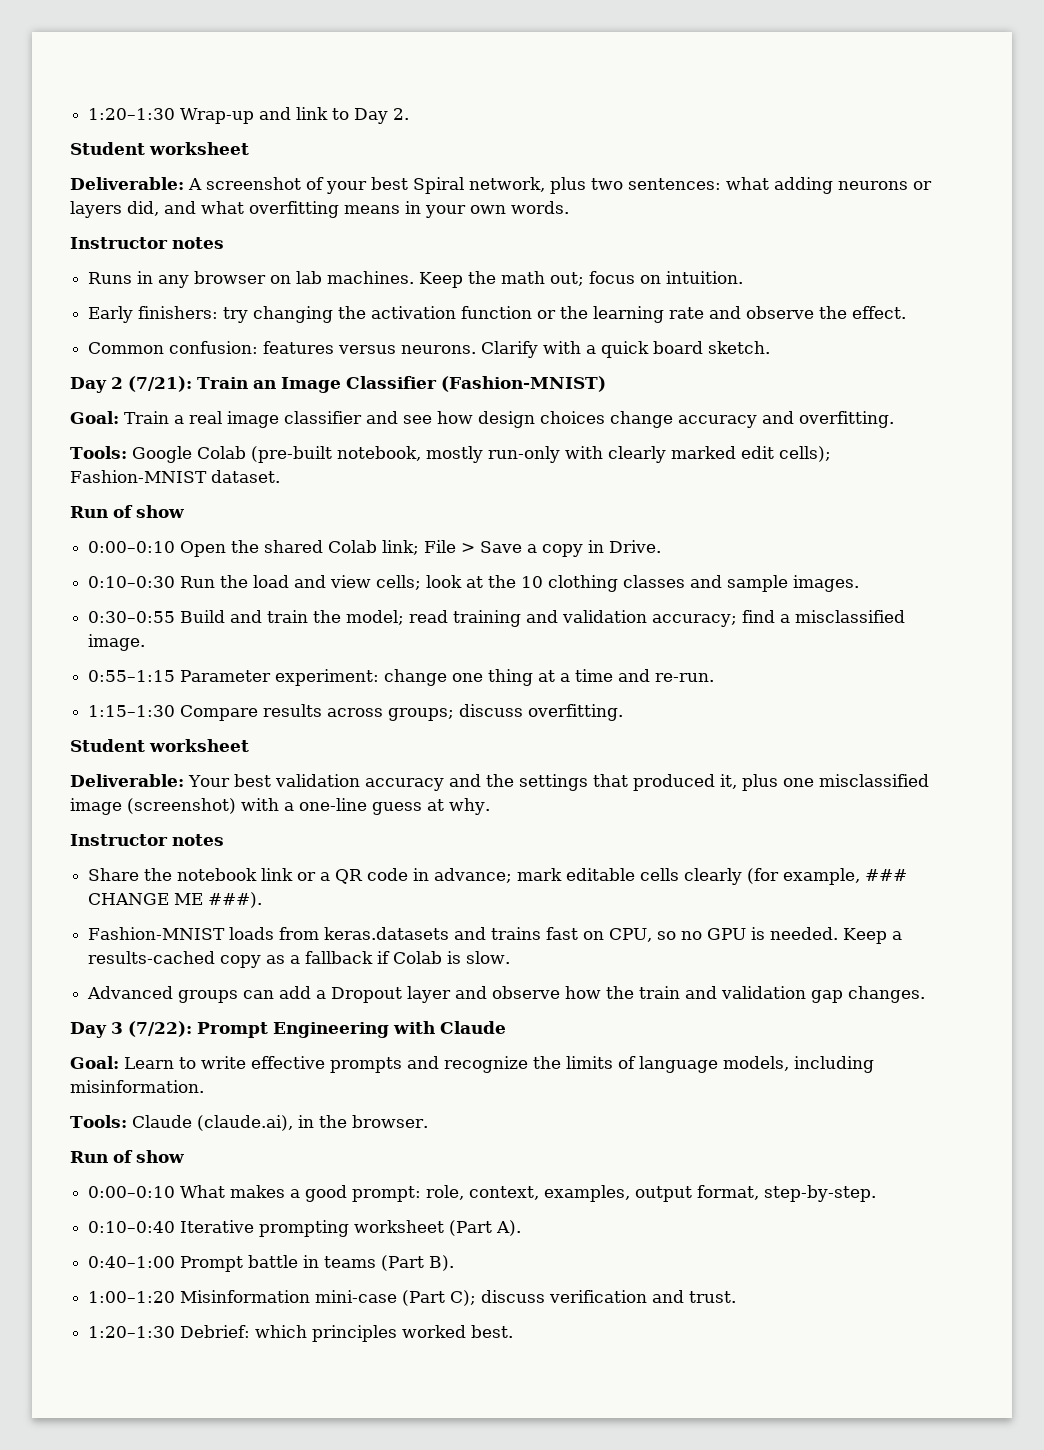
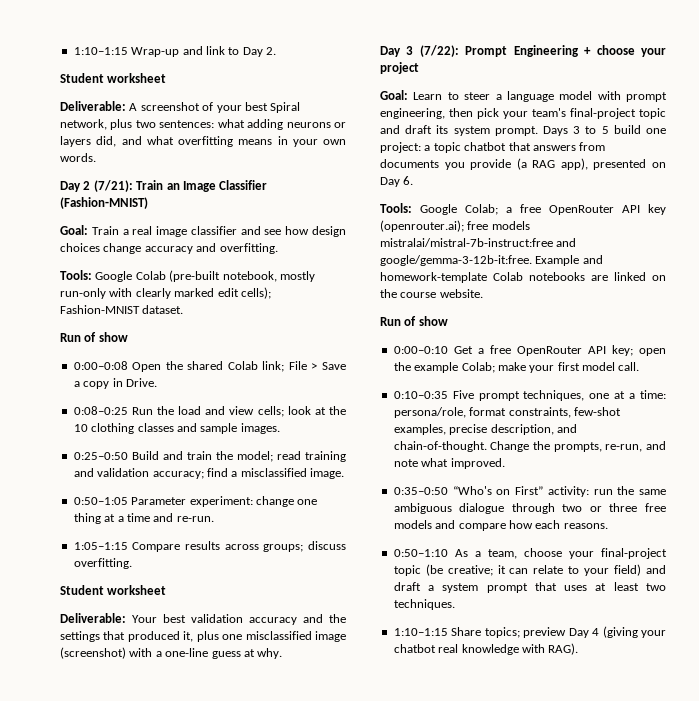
- 1:20–1:30 Wrap-up and link to Day 2.
+ 1:10–1:15 Wrap-up and link to Day 2.
  Deliverable: A screenshot of your best Spiral network, plus two sentences: what adding neurons or layers did, and what overfitting means in your own words.
- Instructor notes
- Runs in any browser on lab machines. Keep the math out; focus on intuition.
- Early finishers: try changing the activation function or the learning rate and observe the effect.
- Common confusion: features versus neurons. Clarify with a quick board sketch.
- 0:00–0:10 Open the shared Colab link; File > Save a copy in Drive.
+ 0:00–0:08 Open the shared Colab link; File > Save a copy in Drive.
- 0:10–0:30 Run the load and view cells; look at the 10 clothing classes and sample images.
+ 0:08–0:25 Run the load and view cells; look at the 10 clothing classes and sample images.
- 0:30–0:55 Build and train the model; read training and validation accuracy; find a misclassified image.
+ 0:25–0:50 Build and train the model; read training and validation accuracy; find a misclassified image.
- 0:55–1:15 Parameter experiment: change one thing at a time and re-run.
+ 0:50–1:05 Parameter experiment: change one thing at a time and re-run.
- 1:15–1:30 Compare results across groups; discuss overfitting.
+ 1:05–1:15 Compare results across groups; discuss overfitting.
  Deliverable: Your best validation accuracy and the settings that produced it, plus one misclassified image (screenshot) with a one-line guess at why.
- Instructor notes
- Share the notebook link or a QR code in advance; mark editable cells clearly (for example, ### CHANGE ME ###).
- Fashion-MNIST loads from keras.datasets and trains fast on CPU, so no GPU is needed. Keep a results-cached copy as a fallback if Colab is slow.
- Advanced groups can add a Dropout layer and observe how the train and validation gap changes.
- Day 3 (7/22): Prompt Engineering with Claude
+ Day 3 (7/22): Prompt Engineering + choose your project
- Goal: Learn to write effective prompts and recognize the limits of language models, including misinformation.
- Tools: Claude (claude.ai), in the browser.
+ Goal: Learn to steer a language model with prompt engineering, then pick your team's final-project topic and draft its system prompt. Days 3 to 5 build one project: a topic chatbot that answers from documents you provide (a RAG app), presented on Day 6.
+ Tools: Google Colab; a free OpenRouter API key (openrouter.ai); free models mistralai/mistral-7b-instruct:free and google/gemma-3-12b-it:free. Example and homework-template Colab notebooks are linked on the course website.
  Run of show
- 0:00–0:10 What makes a good prompt: role, context, examples, output format, step-by-step.
- 0:10–0:40 Iterative prompting worksheet (Part A).
- 0:40–1:00 Prompt battle in teams (Part B).
- 1:00–1:20 Misinformation mini-case (Part C); discuss verification and trust.
- 1:20–1:30 Debrief: which principles worked best.
+ 0:00–0:10 Get a free OpenRouter API key; open the example Colab; make your first model call.
+ 0:10–0:35 Five prompt techniques, one at a time: persona/role, format constraints, few-shot examples, precise description, and chain-of-thought. Change the prompts, re-run, and note what improved.
+ 0:35–0:50 “Who's on First” activity: run the same ambiguous dialogue through two or three free models and compare how each reasons.
+ 0:50–1:10 As a team, choose your final-project topic (be creative; it can relate to your field) and draft a system prompt that uses at least two techniques.
+ 1:10–1:15 Share topics; preview Day 4 (giving your chatbot real knowledge with RAG).

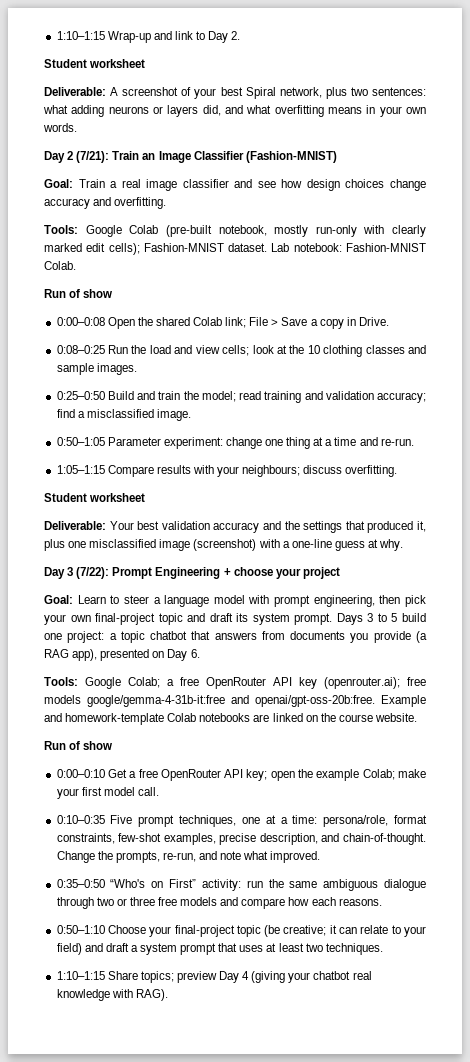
+ Lab notebook: Fashion-MNIST Colab.
- 1:05–1:15 Compare results across groups; discuss overfitting.
+ 1:05–1:15 Compare results with your neighbours; discuss overfitting.
- Goal: Learn to steer a language model with prompt engineering, then pick your team's final-project topic and draft its system prompt.
+ Goal: Learn to steer a language model with prompt engineering, then pick your own final-project topic and draft its system prompt.
- Tools: Google Colab; a free OpenRouter API key (openrouter.ai); free models mistralai/mistral-7b-instruct:free and google/gemma-3-12b-it:free.
+ Tools: Google Colab; a free OpenRouter API key (openrouter.ai); free models google/gemma-4-31b-it:free and openai/gpt-oss-20b:free.
- 0:50–1:10 As a team, choose your final-project topic (be creative; it can relate to your field) and draft a system prompt that uses at least two techniques.
+ 0:50–1:10 Choose your final-project topic (be creative; it can relate to your field) and draft a system prompt that uses at least two techniques.

